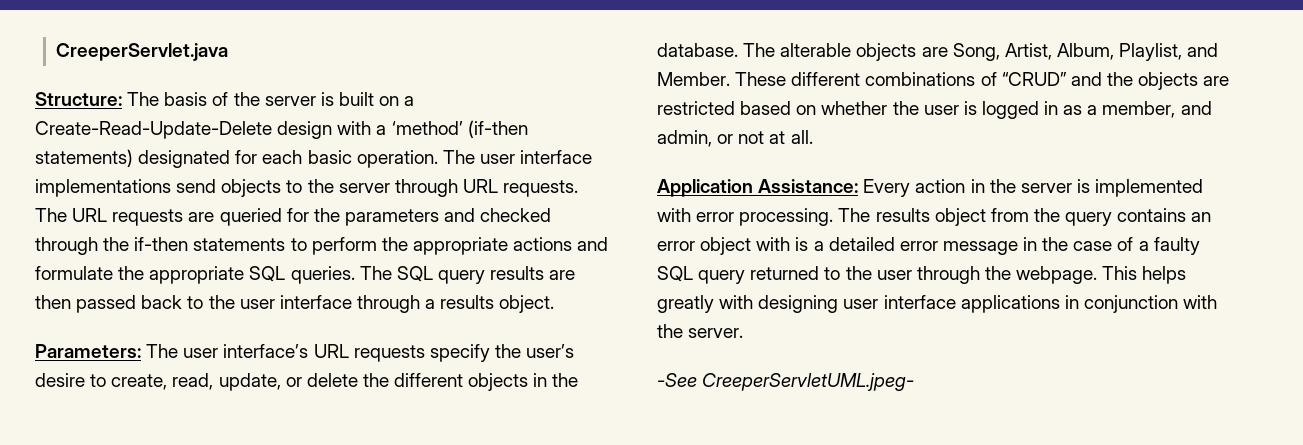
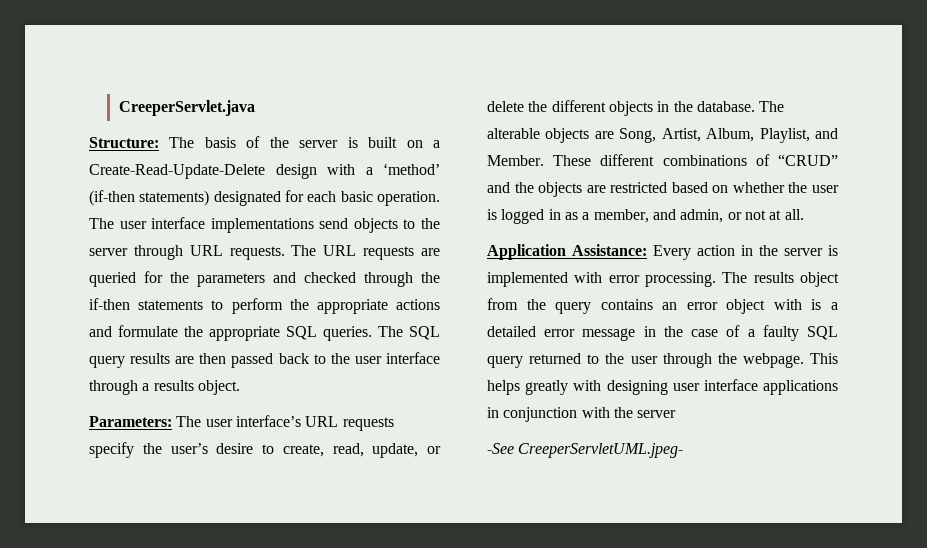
- This helps greatly with designing user interface applications in conjunction with the server.
+ This helps greatly with designing user interface applications in conjunction with the server

